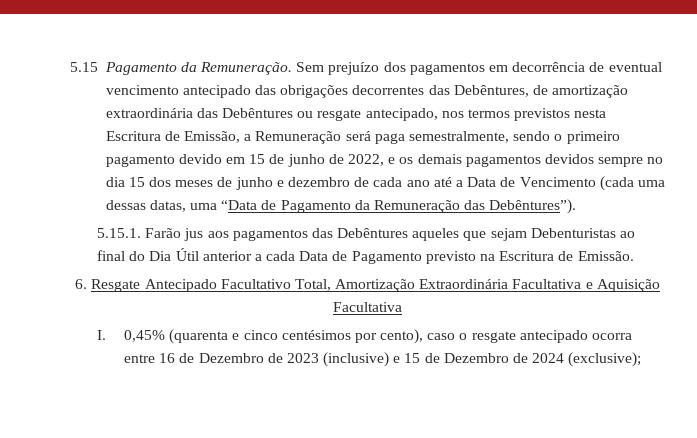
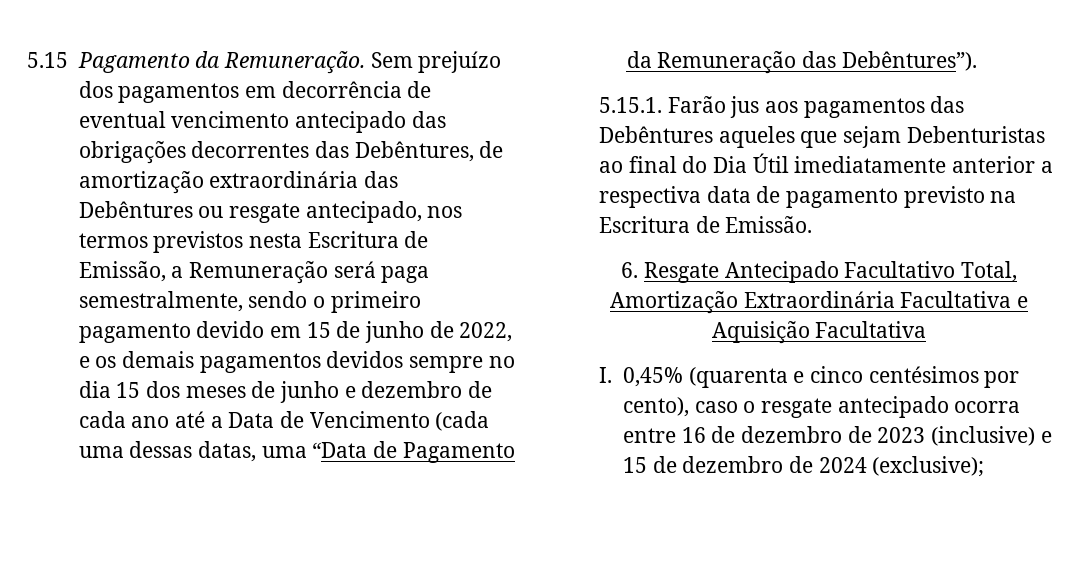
- 5.15.1. Farão jus aos pagamentos das Debêntures aqueles que sejam Debenturistas ao final do Dia Útil anterior a cada Data de Pagamento previsto na Escritura de Emissão.
+ 5.15.1. Farão jus aos pagamentos das Debêntures aqueles que sejam Debenturistas ao final do Dia Útil imediatamente anterior a respectiva data de pagamento previsto na Escritura de Emissão.
- I. 0,45% (quarenta e cinco centésimos por cento), caso o resgate antecipado ocorra entre 16 de Dezembro de 2023 (inclusive) e 15 de Dezembro de 2024 (exclusive);
+ I. 0,45% (quarenta e cinco centésimos por cento), caso o resgate antecipado ocorra entre 16 de dezembro de 2023 (inclusive) e 15 de dezembro de 2024 (exclusive);

